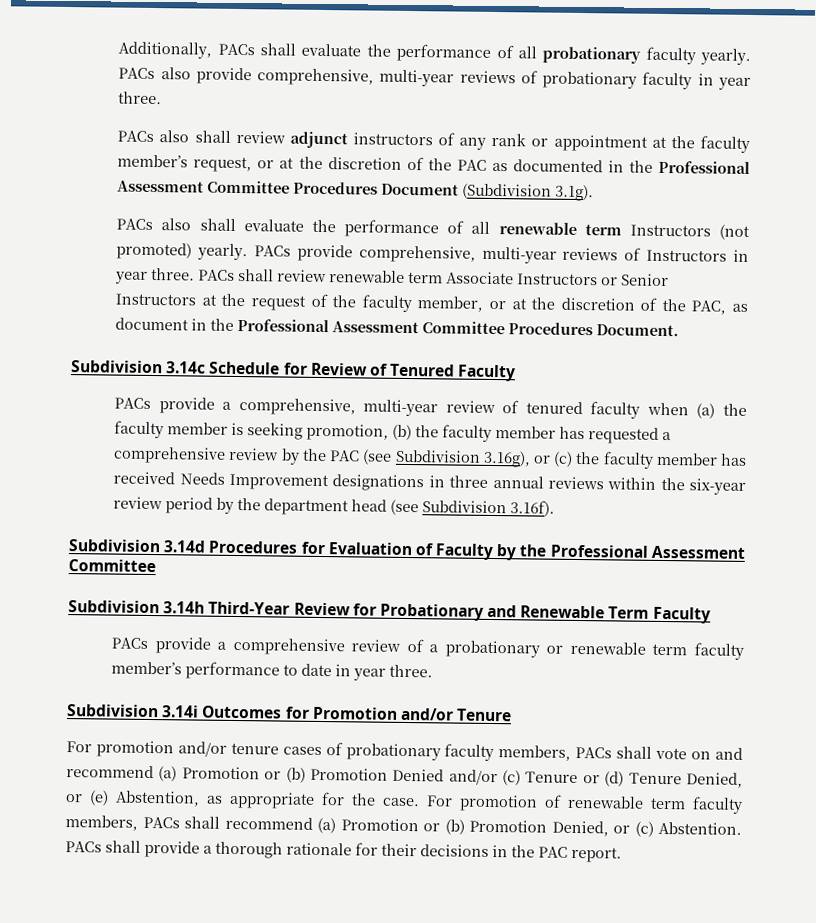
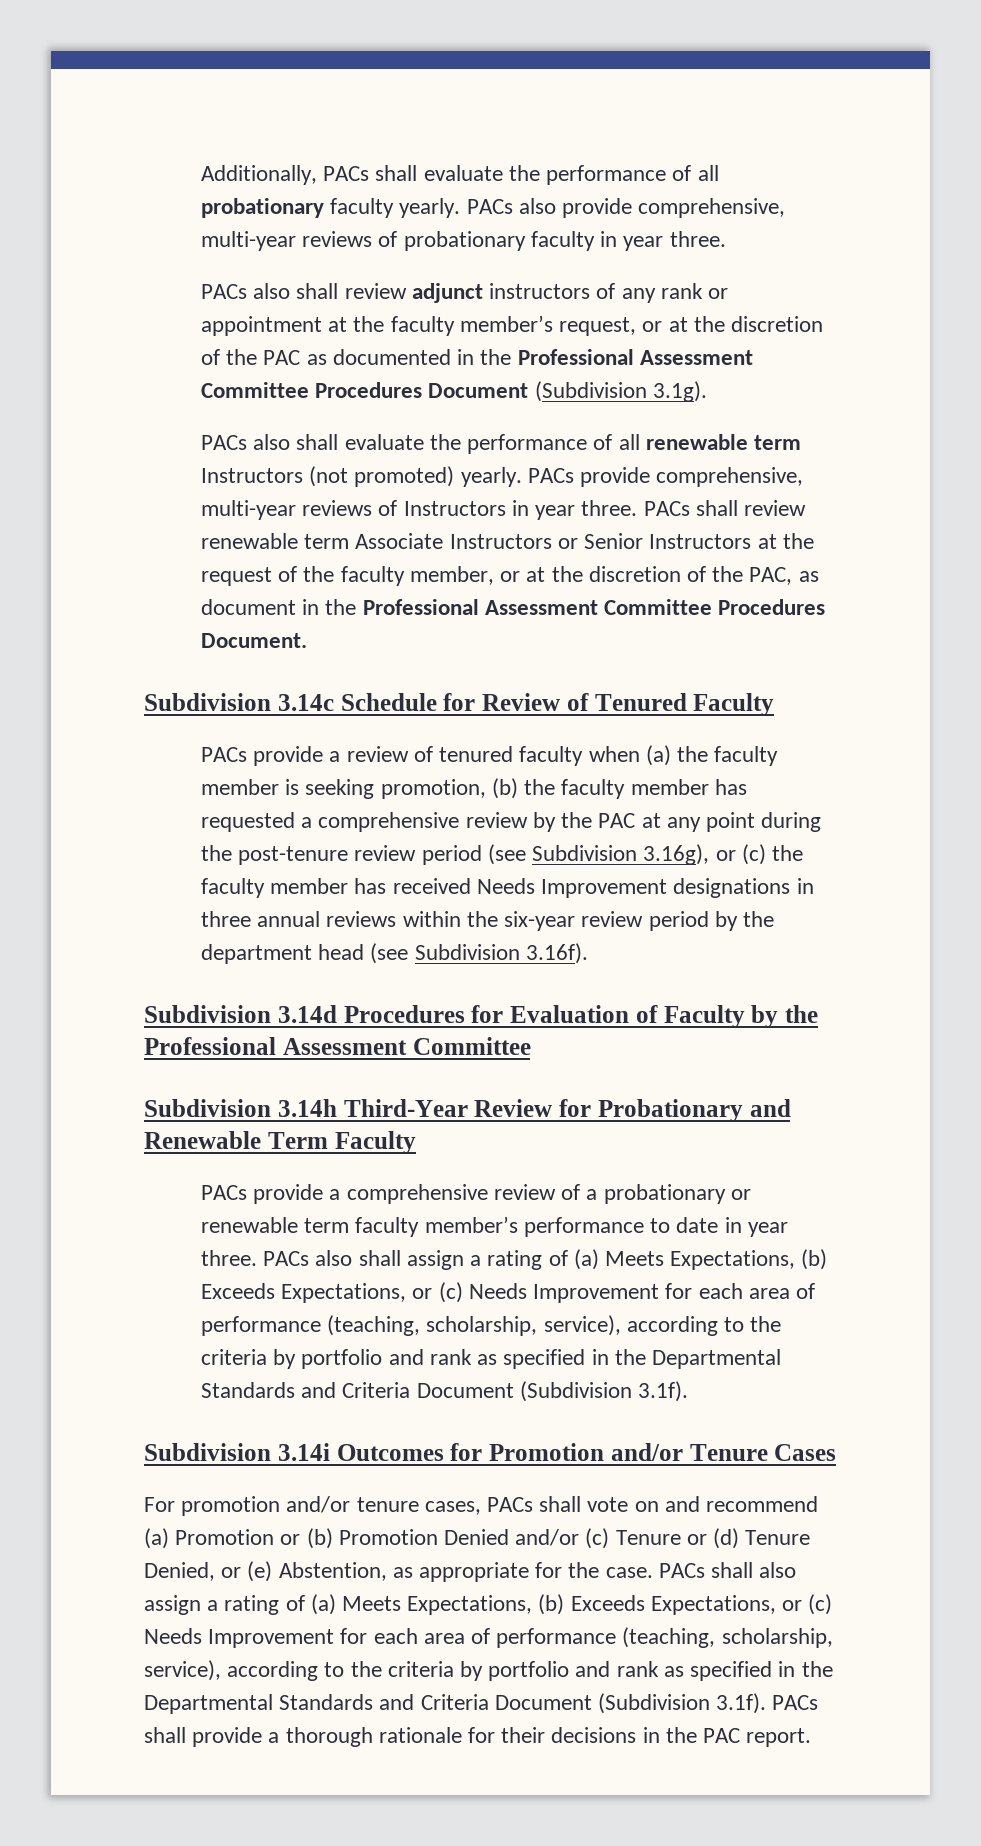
- PACs provide a comprehensive, multi-year review of tenured faculty when (a) the faculty member is seeking promotion, (b) the faculty member has requested a comprehensive review by the PAC (see Subdivision 3.16g), or (c) the faculty member has received Needs Improvement designations in three annual reviews within the six-year review period by the department head (see Subdivision 3.16f).
+ PACs provide a review of tenured faculty when (a) the faculty member is seeking promotion, (b) the faculty member has requested a comprehensive review by the PAC at any point during the post-tenure review period (see Subdivision 3.16g), or (c) the faculty member has received Needs Improvement designations in three annual reviews within the six-year review period by the department head (see Subdivision 3.16f).
+ PACs also shall assign a rating of (a) Meets Expectations, (b) Exceeds Expectations, or (c) Needs Improvement for each area of performance (teaching, scholarship, service), according to the criteria by portfolio and rank as specified in the Departmental Standards and Criteria Document (Subdivision 3.1f).
- Subdivision 3.14i Outcomes for Promotion and/or Tenure
+ Subdivision 3.14i Outcomes for Promotion and/or Tenure Cases
- For promotion and/or tenure cases of probationary faculty members, PACs shall vote on and recommend (a) Promotion or (b) Promotion Denied and/or (c) Tenure or (d) Tenure Denied, or (e) Abstention, as appropriate for the case.
+ For promotion and/or tenure cases, PACs shall vote on and recommend (a) Promotion or (b) Promotion Denied and/or (c) Tenure or (d) Tenure Denied, or (e) Abstention, as appropriate for the case.
- For promotion of renewable term faculty members, PACs shall recommend (a) Promotion or (b) Promotion Denied, or (c) Abstention. PACs shall provide a thorough rationale for their decisions in the PAC report.
+ PACs shall also assign a rating of (a) Meets Expectations, (b) Exceeds Expectations, or (c) Needs Improvement for each area of performance (teaching, scholarship, service), according to the criteria by portfolio and rank as specified in the Departmental Standards and Criteria Document (Subdivision 3.1f). PACs shall provide a thorough rationale for their decisions in the PAC report.

